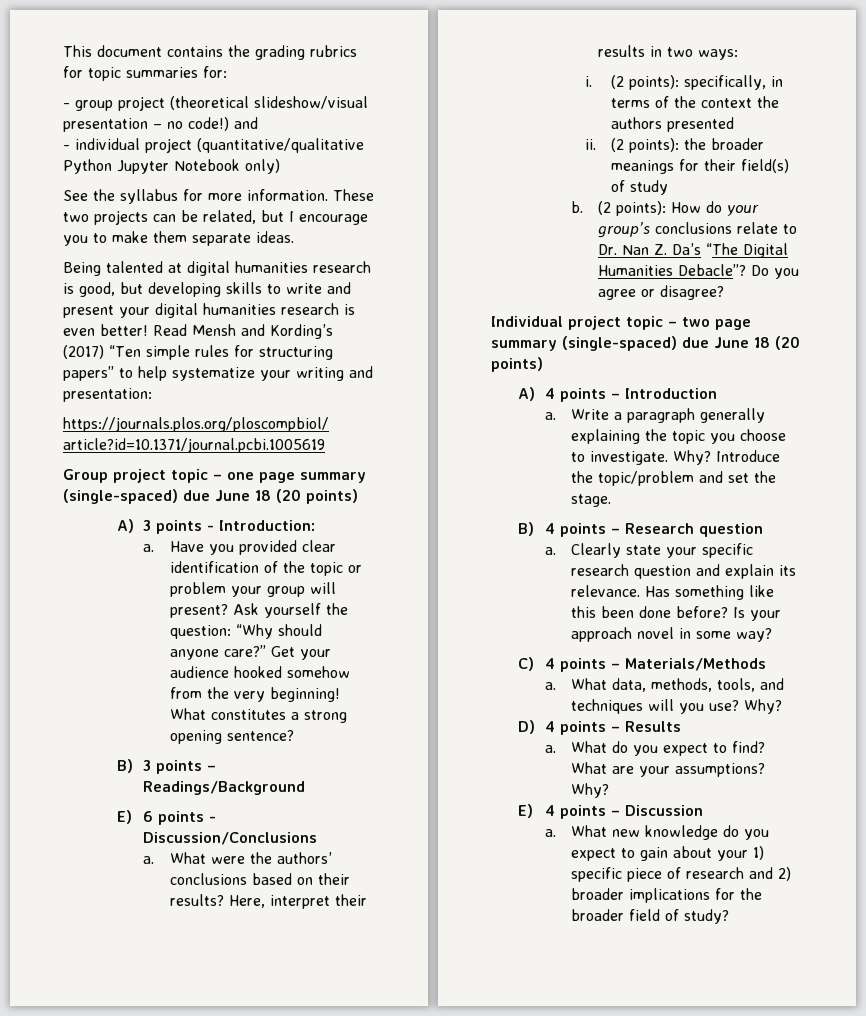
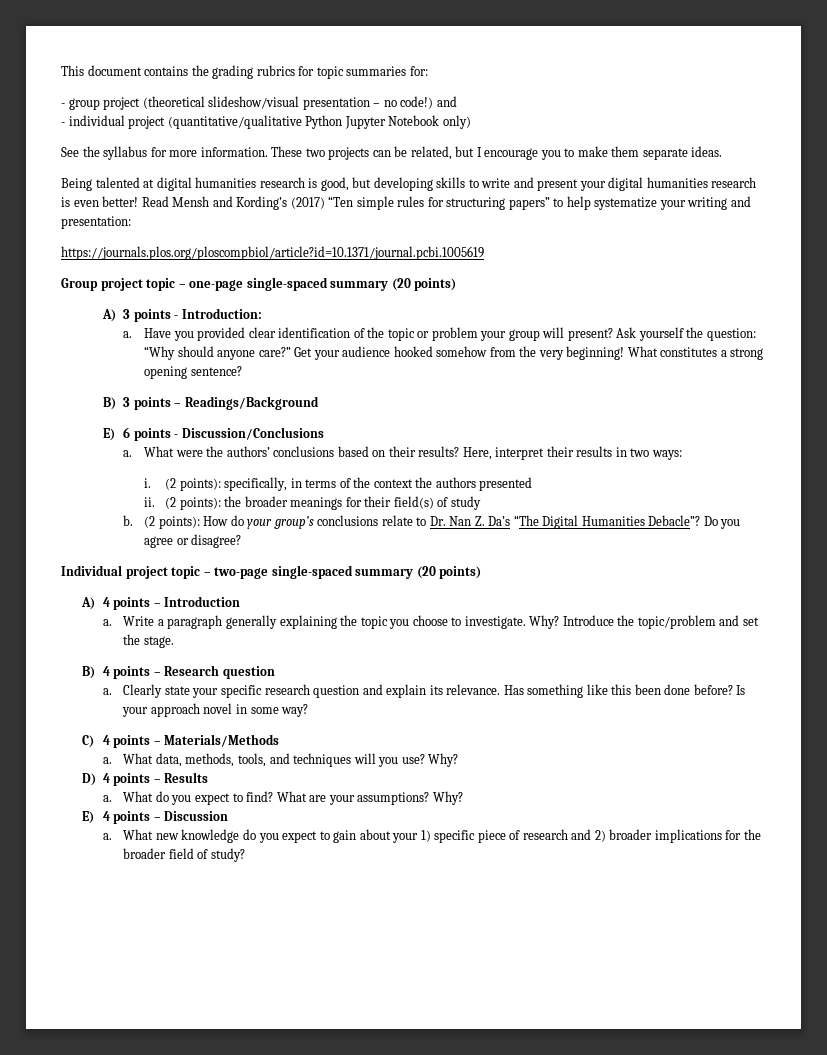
- Group project topic – one page summary (single-spaced) due June 18 (20 points)
+ Group project topic – one-page single-spaced summary (20 points)
- Individual project topic – two page summary (single-spaced) due June 18 (20 points)
+ Individual project topic – two-page single-spaced summary (20 points)

